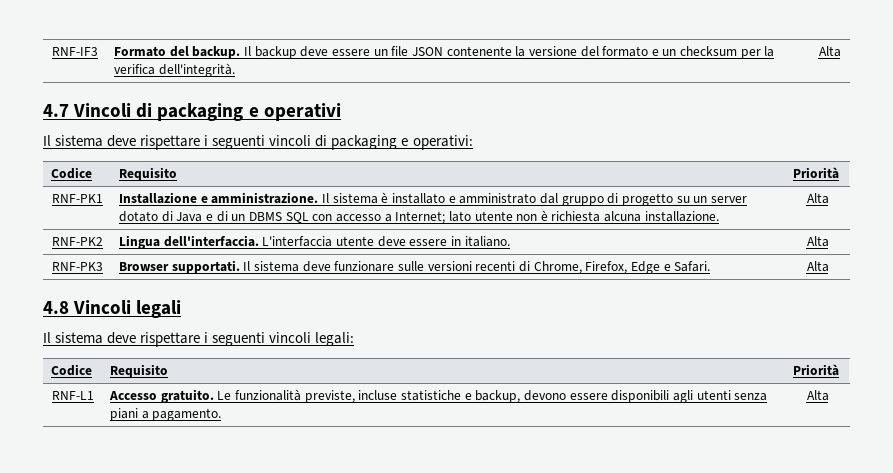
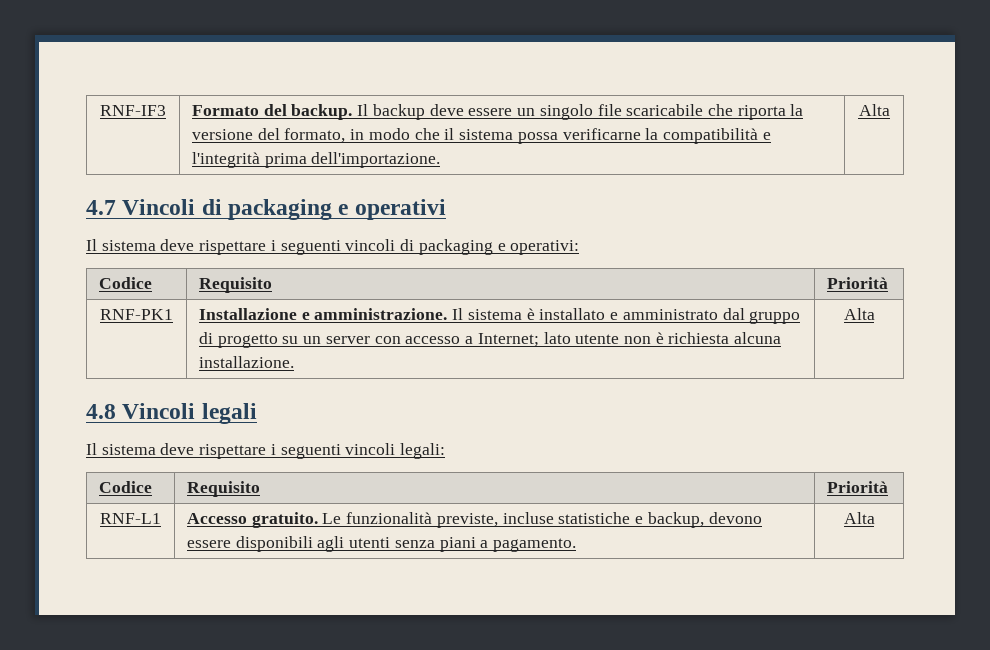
- RNF-IF3 | Formato del backup. Il backup deve essere un file JSON contenente la versione del formato e un checksum per la verifica dell'integrità. | Alta
+ RNF-IF3 | Formato del backup. Il backup deve essere un singolo file scaricabile che riporta la versione del formato, in modo che il sistema possa verificarne la compatibilità e l'integrità prima dell'importazione. | Alta
- RNF-PK1 | Installazione e amministrazione. Il sistema è installato e amministrato dal gruppo di progetto su un server dotato di Java e di un DBMS SQL con accesso a Internet; lato utente non è richiesta alcuna installazione. | Alta
+ RNF-PK1 | Installazione e amministrazione. Il sistema è installato e amministrato dal gruppo di progetto su un server con accesso a Internet; lato utente non è richiesta alcuna installazione. | Alta
- RNF-PK2 | Lingua dell'interfaccia. L'interfaccia utente deve essere in italiano. | Alta
- RNF-PK3 | Browser supportati. Il sistema deve funzionare sulle versioni recenti di Chrome, Firefox, Edge e Safari. | Alta

